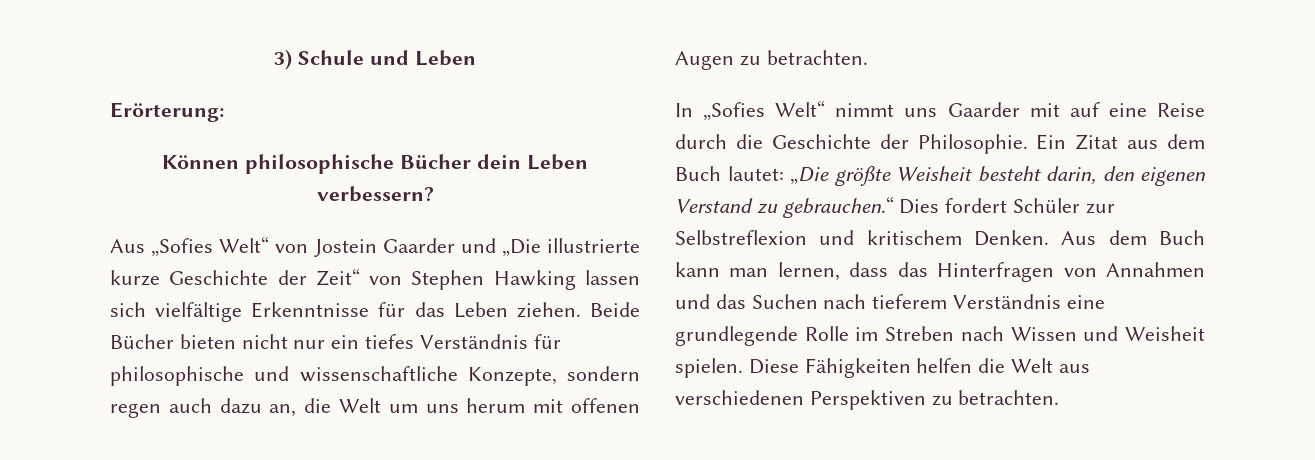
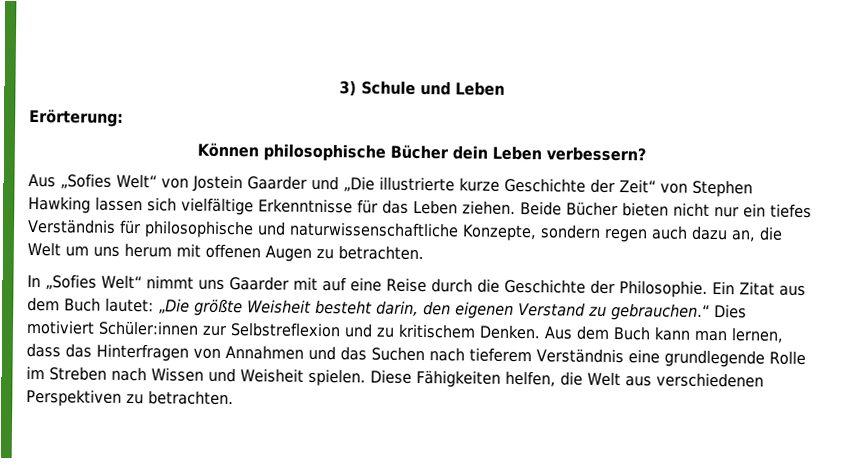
- Beide Bücher bieten nicht nur ein tiefes Verständnis für philosophische und wissenschaftliche Konzepte, sondern regen auch dazu an, die Welt um uns herum mit offenen Augen zu betrachten.
+ Beide Bücher bieten nicht nur ein tiefes Verständnis für philosophische und naturwissenschaftliche Konzepte, sondern regen auch dazu an, die Welt um uns herum mit offenen Augen zu betrachten.
- Ein Zitat aus dem Buch lautet: „Die größte Weisheit besteht darin, den eigenen Verstand zu gebrauchen.“ Dies fordert Schüler zur Selbstreflexion und kritischem Denken.
+ Ein Zitat aus dem Buch lautet: „Die größte Weisheit besteht darin, den eigenen Verstand zu gebrauchen.“ Dies motiviert Schüler:innen zur Selbstreflexion und zu kritischem Denken.
- Diese Fähigkeiten helfen die Welt aus verschiedenen Perspektiven zu betrachten.
+ Diese Fähigkeiten helfen, die Welt aus verschiedenen Perspektiven zu betrachten.

